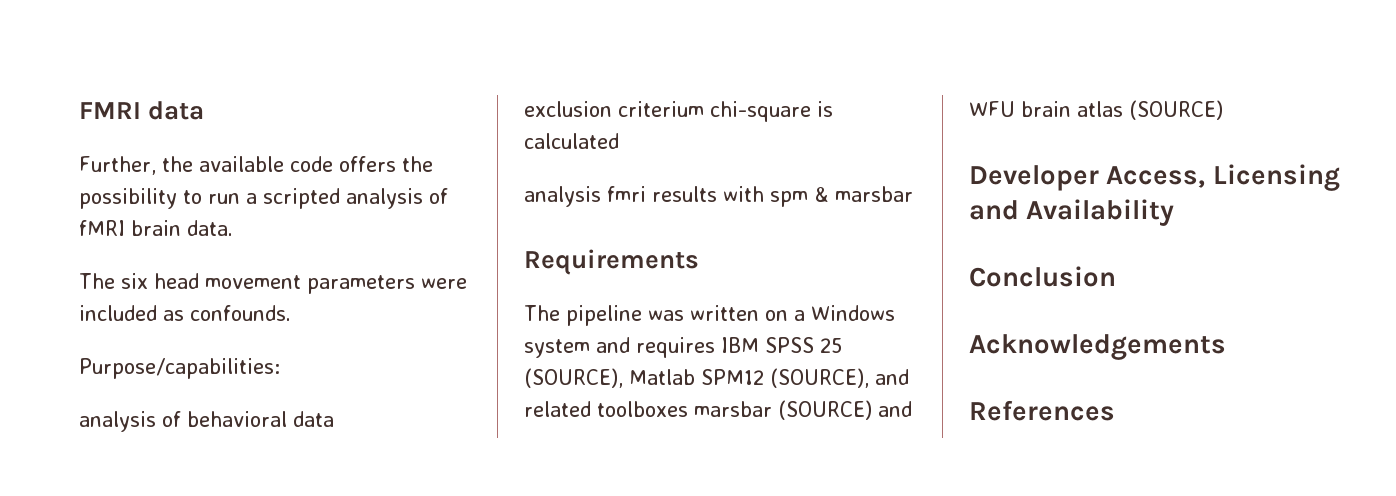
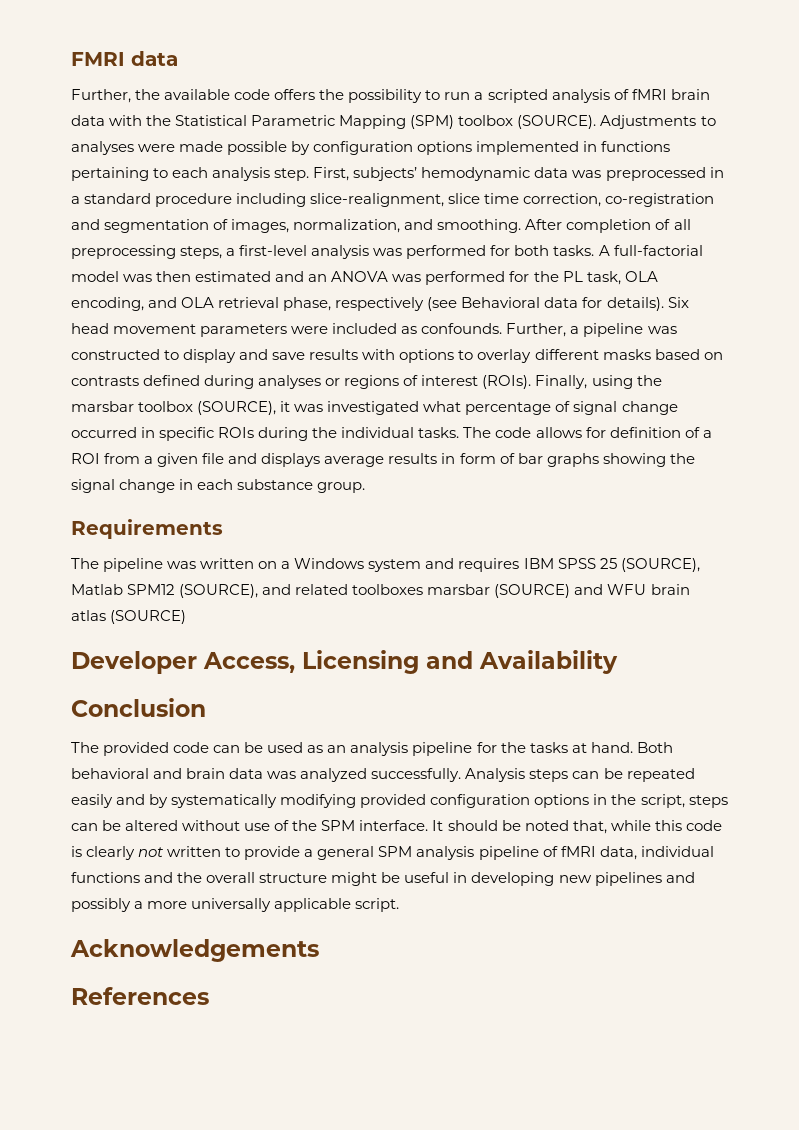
- Further, the available code offers the possibility to run a scripted analysis of fMRI brain data.
- The six head movement parameters were included as confounds.
- Purpose/capabilities:
- analysis of behavioral data
- exclusion criterium chi-square is calculated
- analysis fmri results with spm & marsbar
+ Further, the available code offers the possibility to run a scripted analysis of fMRI brain data with the Statistical Parametric Mapping (SPM) toolbox (SOURCE). Adjustments to analyses were made possible by configuration options implemented in functions pertaining to each analysis step. First, subjects’ hemodynamic data was preprocessed in a standard procedure including slice-realignment, slice time correction, co-registration and segmentation of images, normalization, and smoothing. After completion of all preprocessing steps, a first-level analysis was performed for both tasks. A full-factorial model was then estimated and an ANOVA was performed for the PL task, OLA encoding, and OLA retrieval phase, respectively (see Behavioral data for details). Six head movement parameters were included as confounds. Further, a pipeline was constructed to display and save results with options to overlay different masks based on contrasts defined during analyses or regions of interest (ROIs). Finally, using the marsbar toolbox (SOURCE), it was investigated what percentage of signal change occurred in specific ROIs during the individual tasks. The code allows for definition of a ROI from a given file and displays average results in form of bar graphs showing the signal change in each substance group.
+ The provided code can be used as an analysis pipeline for the tasks at hand. Both behavioral and brain data was analyzed successfully. Analysis steps can be repeated easily and by systematically modifying provided configuration options in the script, steps can be altered without use of the SPM interface. It should be noted that, while this code is clearly not written to provide a general SPM analysis pipeline of fMRI data, individual functions and the overall structure might be useful in developing new pipelines and possibly a more universally applicable script.

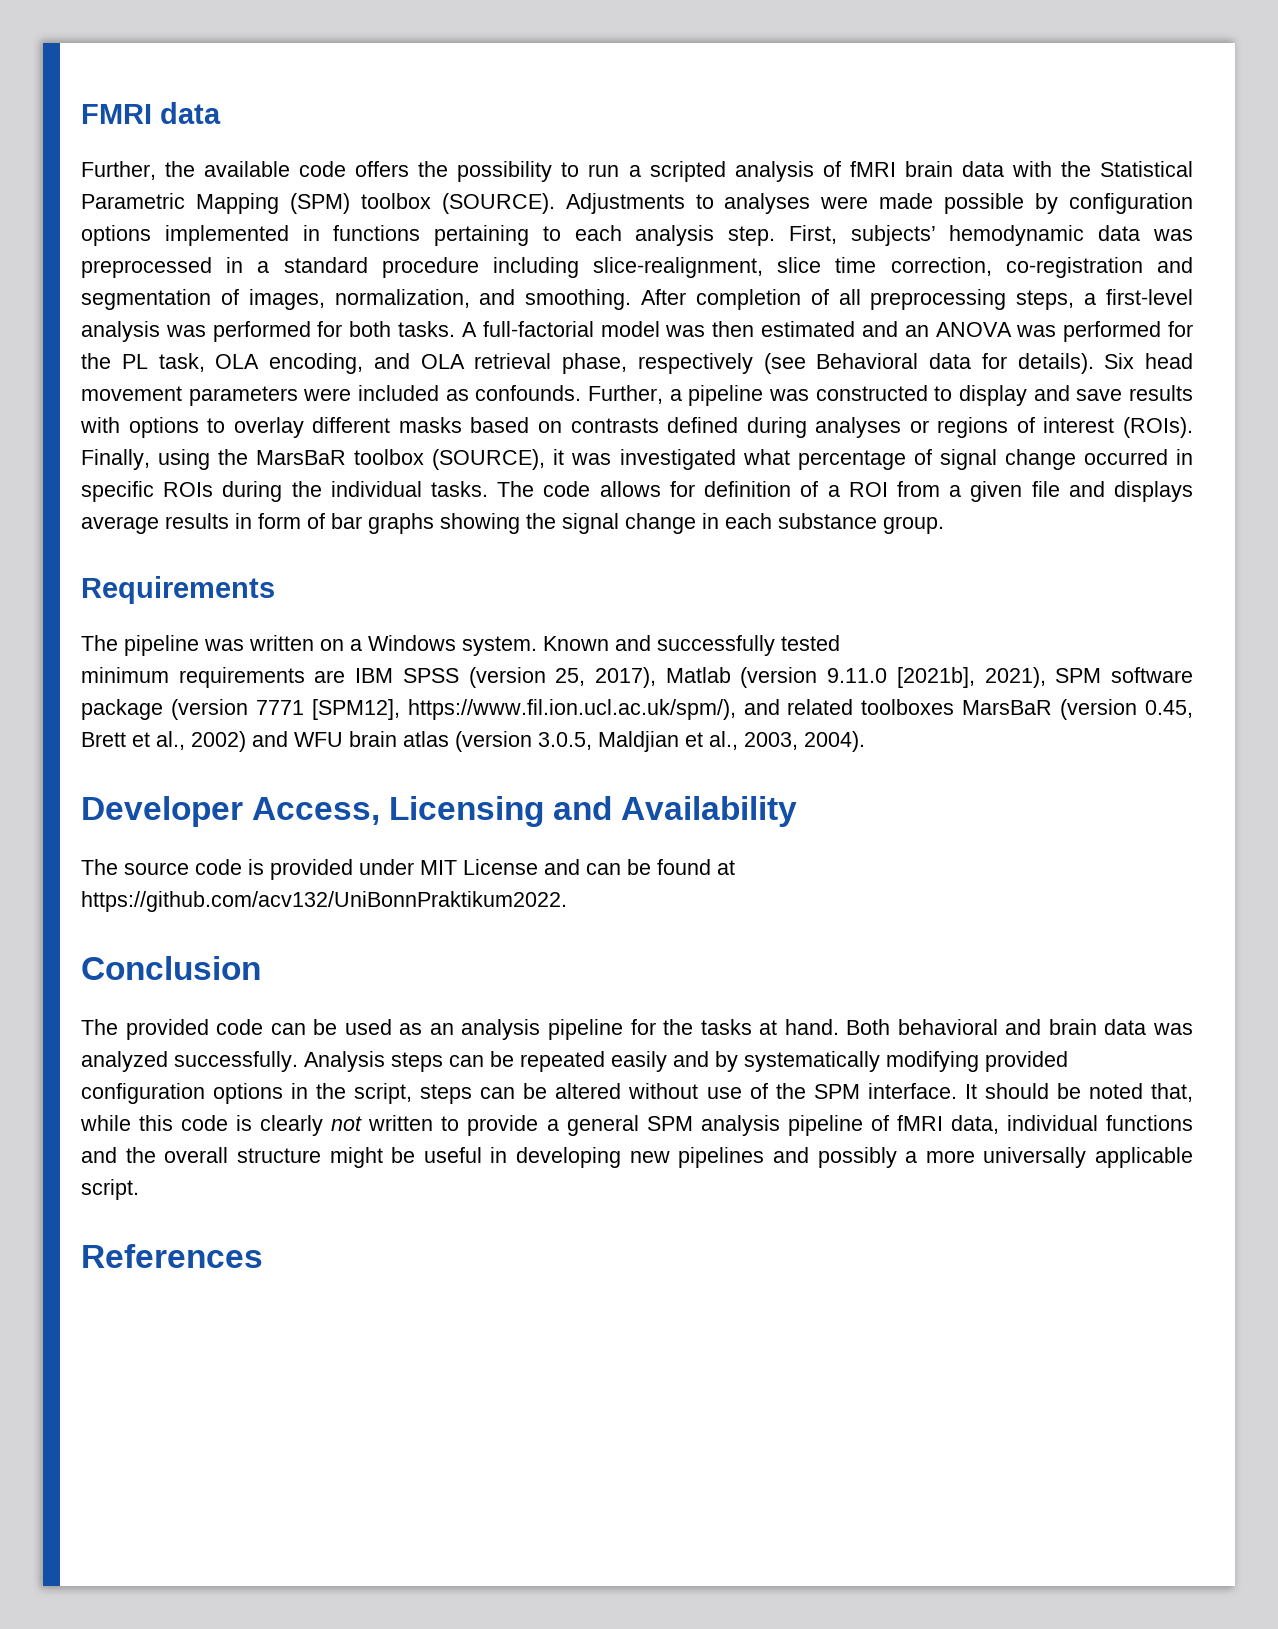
- Finally, using the marsbar toolbox (SOURCE), it was investigated what percentage of signal change occurred in specific ROIs during the individual tasks.
+ Finally, using the MarsBaR toolbox (SOURCE), it was investigated what percentage of signal change occurred in specific ROIs during the individual tasks.
- The pipeline was written on a Windows system and requires IBM SPSS 25 (SOURCE), Matlab SPM12 (SOURCE), and related toolboxes marsbar (SOURCE) and WFU brain atlas (SOURCE)
+ The pipeline was written on a Windows system. Known and successfully tested
+ minimum requirements are IBM SPSS (version 25, 2017), Matlab (version 9.11.0 [2021b], 2021), SPM software package (version 7771 [SPM12], https://www.fil.ion.ucl.ac.uk/spm/), and related toolboxes MarsBaR (version 0.45, Brett et al., 2002) and WFU brain atlas (version 3.0.5, Maldjian et al., 2003, 2004).
+ The source code is provided under MIT License and can be found at https://github.com/acv132/UniBonnPraktikum2022.
- Acknowledgements

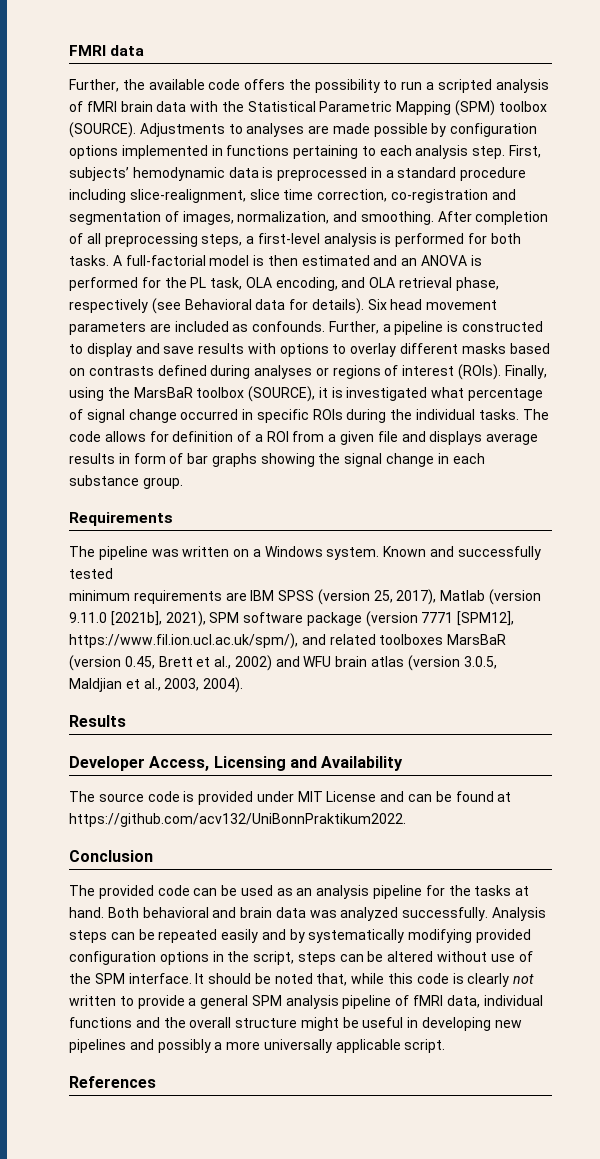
- Adjustments to analyses were made possible by configuration options implemented in functions pertaining to each analysis step.
+ Adjustments to analyses are made possible by configuration options implemented in functions pertaining to each analysis step.
- First, subjects’ hemodynamic data was preprocessed in a standard procedure including slice-realignment, slice time correction, co-registration and segmentation of images, normalization, and smoothing.
+ First, subjects’ hemodynamic data is preprocessed in a standard procedure including slice-realignment, slice time correction, co-registration and segmentation of images, normalization, and smoothing.
- After completion of all preprocessing steps, a first-level analysis was performed for both tasks.
+ After completion of all preprocessing steps, a first-level analysis is performed for both tasks.
- A full-factorial model was then estimated and an ANOVA was performed for the PL task, OLA encoding, and OLA retrieval phase, respectively (see Behavioral data for details).
+ A full-factorial model is then estimated and an ANOVA is performed for the PL task, OLA encoding, and OLA retrieval phase, respectively (see Behavioral data for details).
- Six head movement parameters were included as confounds.
+ Six head movement parameters are included as confounds.
- Further, a pipeline was constructed to display and save results with options to overlay different masks based on contrasts defined during analyses or regions of interest (ROIs).
+ Further, a pipeline is constructed to display and save results with options to overlay different masks based on contrasts defined during analyses or regions of interest (ROIs).
- Finally, using the MarsBaR toolbox (SOURCE), it was investigated what percentage of signal change occurred in specific ROIs during the individual tasks.
+ Finally, using the MarsBaR toolbox (SOURCE), it is investigated what percentage of signal change occurred in specific ROIs during the individual tasks.
+ Results

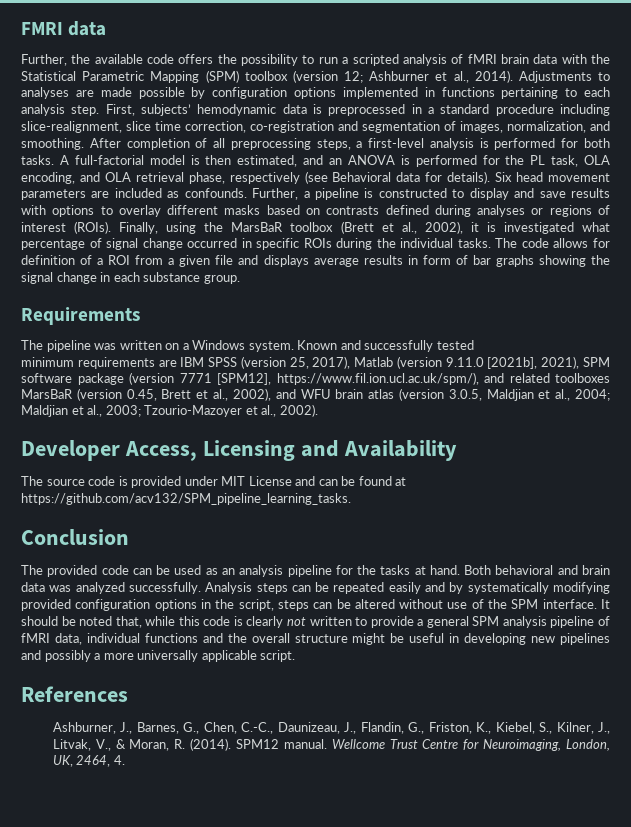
- Further, the available code offers the possibility to run a scripted analysis of fMRI brain data with the Statistical Parametric Mapping (SPM) toolbox (SOURCE).
+ Further, the available code offers the possibility to run a scripted analysis of fMRI brain data with the Statistical Parametric Mapping (SPM) toolbox (version 12; Ashburner et al., 2014).
- A full-factorial model is then estimated and an ANOVA is performed for the PL task, OLA encoding, and OLA retrieval phase, respectively (see Behavioral data for details).
+ A full-factorial model is then estimated, and an ANOVA is performed for the PL task, OLA encoding, and OLA retrieval phase, respectively (see Behavioral data for details).
- Finally, using the MarsBaR toolbox (SOURCE), it is investigated what percentage of signal change occurred in specific ROIs during the individual tasks.
+ Finally, using the MarsBaR toolbox (Brett et al., 2002), it is investigated what percentage of signal change occurred in specific ROIs during the individual tasks.
- minimum requirements are IBM SPSS (version 25, 2017), Matlab (version 9.11.0 [2021b], 2021), SPM software package (version 7771 [SPM12], https://www.fil.ion.ucl.ac.uk/spm/), and related toolboxes MarsBaR (version 0.45, Brett et al., 2002) and WFU brain atlas (version 3.0.5, Maldjian et al., 2003, 2004).
- Results
+ minimum requirements are IBM SPSS (version 25, 2017), Matlab (version 9.11.0 [2021b], 2021), SPM software package (version 7771 [SPM12], https://www.fil.ion.ucl.ac.uk/spm/), and related toolboxes MarsBaR (version 0.45, Brett et al., 2002), and WFU brain atlas (version 3.0.5, Maldjian et al., 2004; Maldjian et al., 2003; Tzourio-Mazoyer et al., 2002).
- The source code is provided under MIT License and can be found at https://github.com/acv132/UniBonnPraktikum2022.
+ The source code is provided under MIT License and can be found at https://github.com/acv132/SPM_pipeline_learning_tasks.
+ Ashburner, J., Barnes, G., Chen, C.-C., Daunizeau, J., Flandin, G., Friston, K., Kiebel, S., Kilner, J., Litvak, V., & Moran, R. (2014). SPM12 manual. Wellcome Trust Centre for Neuroimaging, London, UK, 2464, 4.

